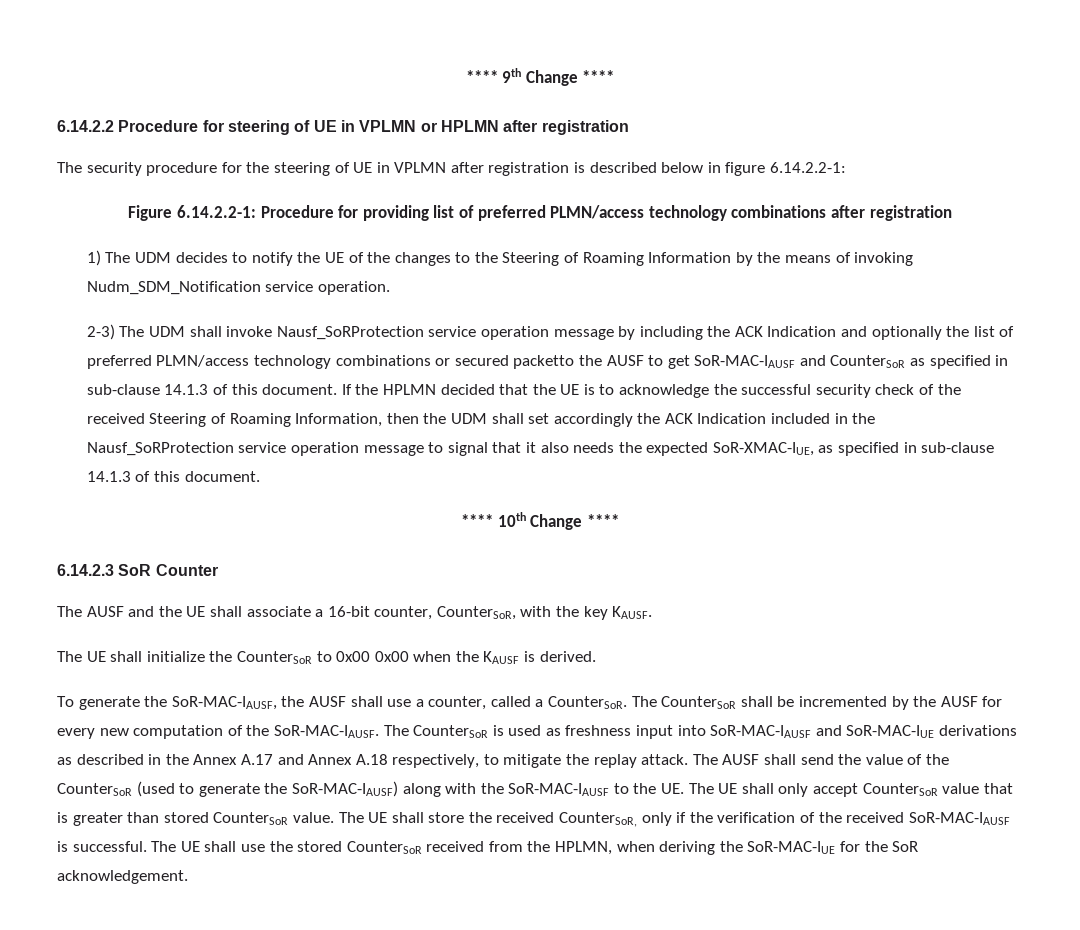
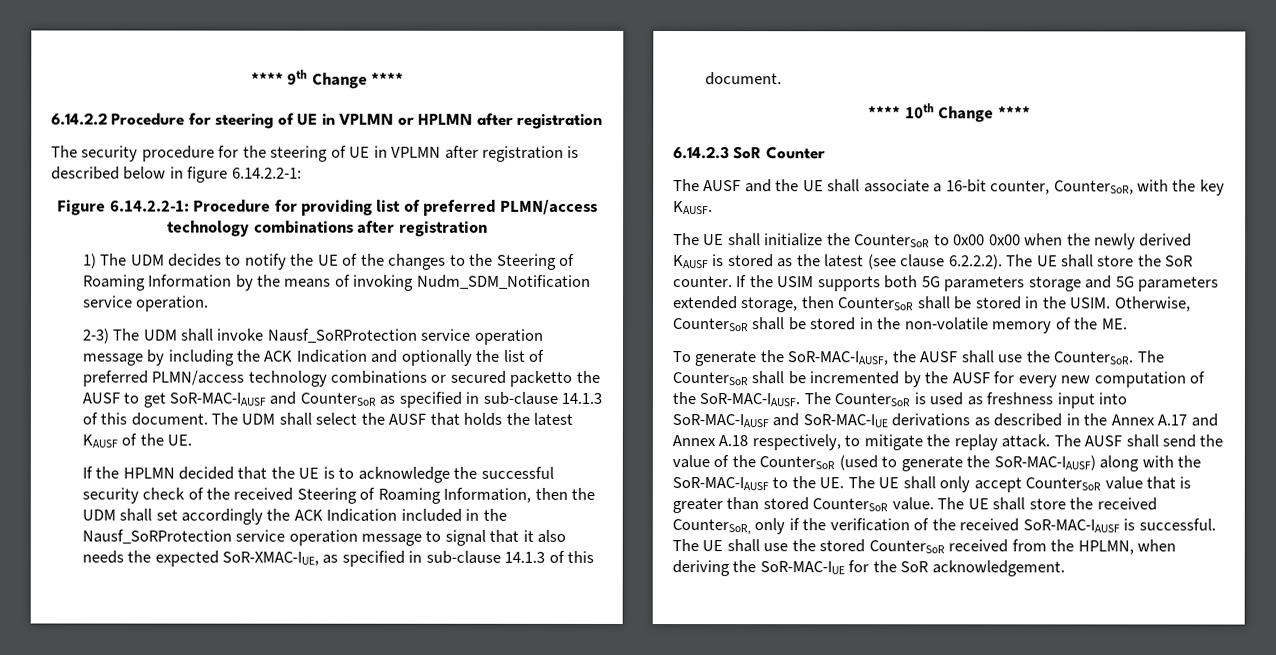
- 2-3) The UDM shall invoke Nausf_SoRProtection service operation message by including the ACK Indication and optionally the list of preferred PLMN/access technology combinations or secured packetto the AUSF to get SoR-MAC-IAUSF and CounterSoR as specified in sub-clause 14.1.3 of this document. If the HPLMN decided that the UE is to acknowledge the successful security check of the received Steering of Roaming Information, then the UDM shall set accordingly the ACK Indication included in the Nausf_SoRProtection service operation message to signal that it also needs the expected SoR-XMAC-IUE, as specified in sub-clause 14.1.3 of this document.
+ 2-3) The UDM shall invoke Nausf_SoRProtection service operation message by including the ACK Indication and optionally the list of preferred PLMN/access technology combinations or secured packetto the AUSF to get SoR-MAC-IAUSF and CounterSoR as specified in sub-clause 14.1.3 of this document. The UDM shall select the AUSF that holds the latest KAUSF of the UE.
+ If the HPLMN decided that the UE is to acknowledge the successful security check of the received Steering of Roaming Information, then the UDM shall set accordingly the ACK Indication included in the Nausf_SoRProtection service operation message to signal that it also needs the expected SoR-XMAC-IUE, as specified in sub-clause 14.1.3 of this document.
- The UE shall initialize the CounterSoR to 0x00 0x00 when the KAUSF is derived.
+ The UE shall initialize the CounterSoR to 0x00 0x00 when the newly derived KAUSF is stored as the latest (see clause 6.2.2.2). The UE shall store the SoR counter. If the USIM supports both 5G parameters storage and 5G parameters extended storage, then CounterSoR shall be stored in the USIM. Otherwise, CounterSoR shall be stored in the non-volatile memory of the ME.
- To generate the SoR-MAC-IAUSF, the AUSF shall use a counter, called a CounterSoR.
+ To generate the SoR-MAC-IAUSF, the AUSF shall use the CounterSoR.

